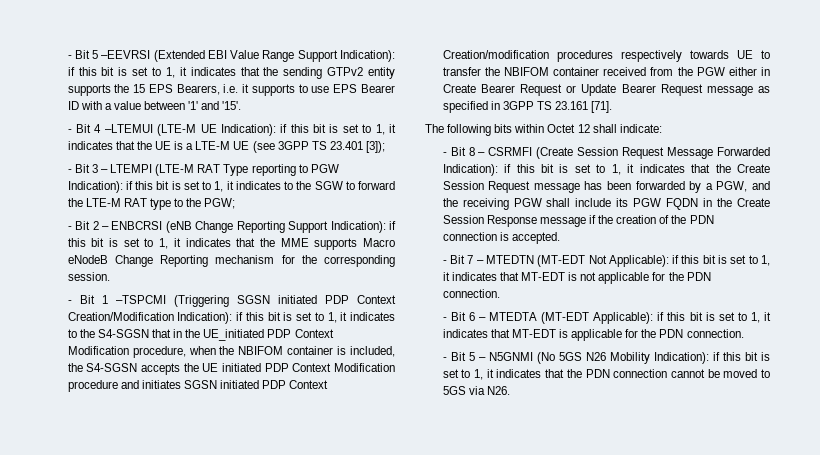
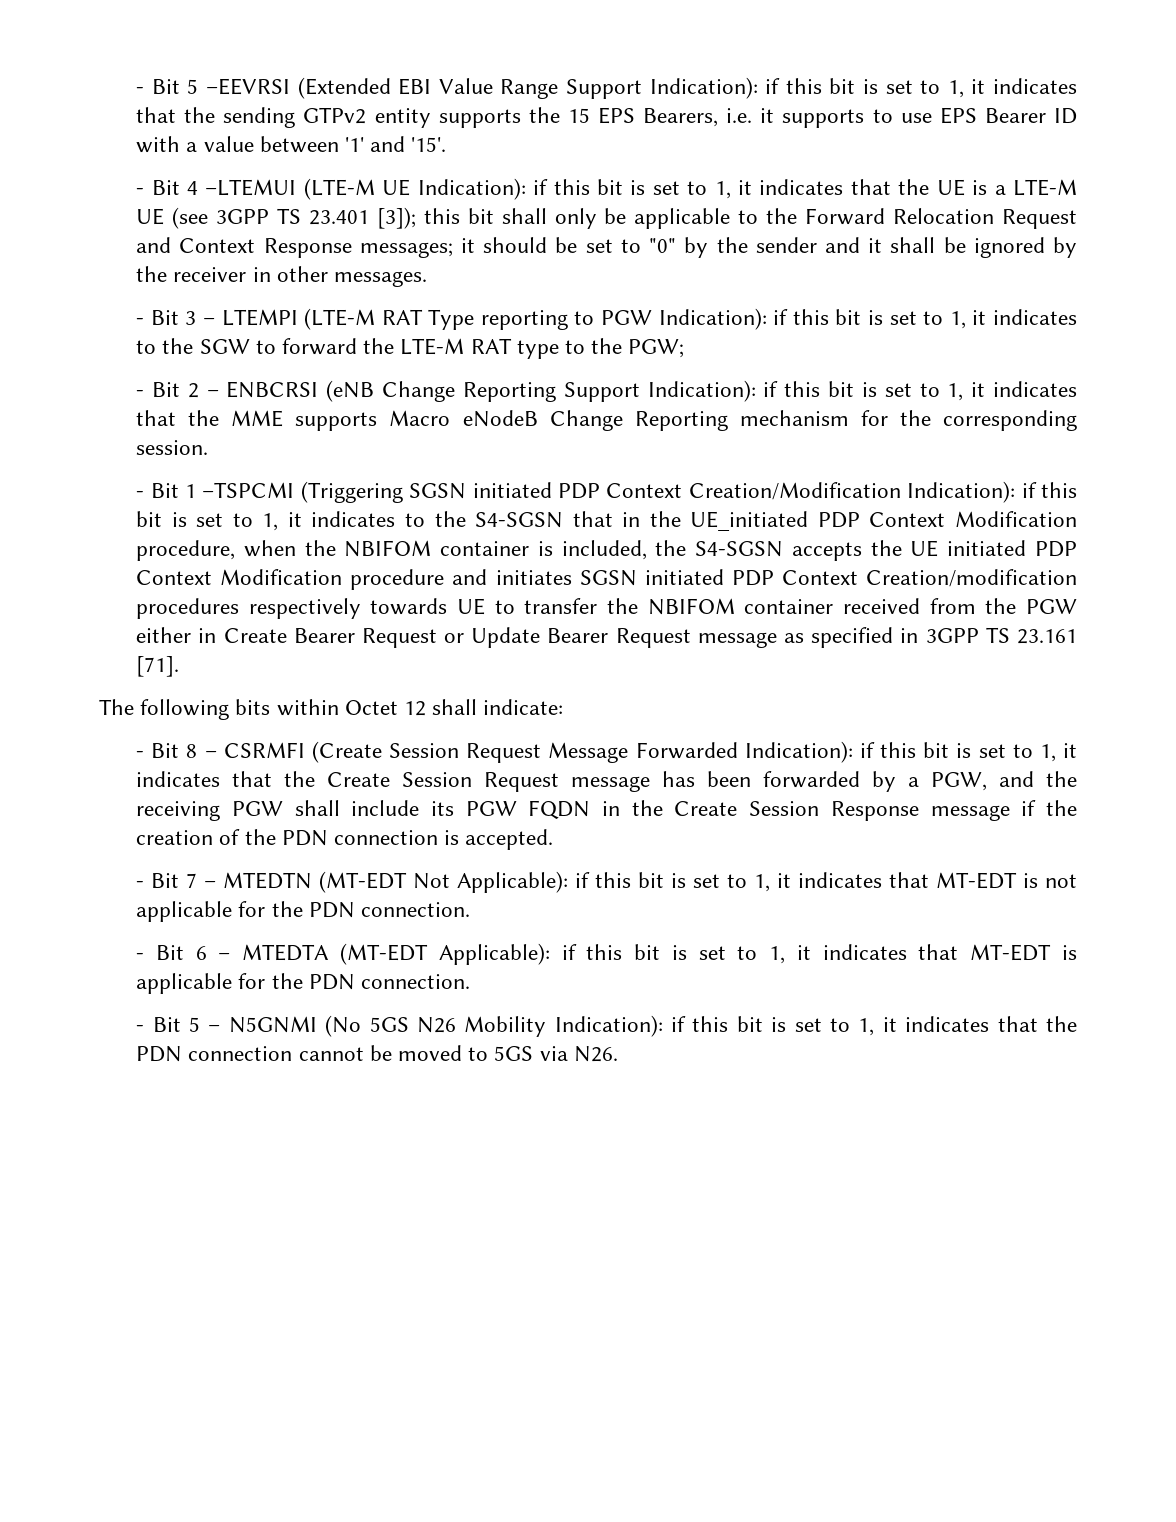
- - Bit 4 –LTEMUI (LTE-M UE Indication): if this bit is set to 1, it indicates that the UE is a LTE-M UE (see 3GPP TS 23.401 [3]);
+ - Bit 4 –LTEMUI (LTE-M UE Indication): if this bit is set to 1, it indicates that the UE is a LTE-M UE (see 3GPP TS 23.401 [3]); this bit shall only be applicable to the Forward Relocation Request and Context Response messages; it should be set to "0" by the sender and it shall be ignored by the receiver in other messages.

